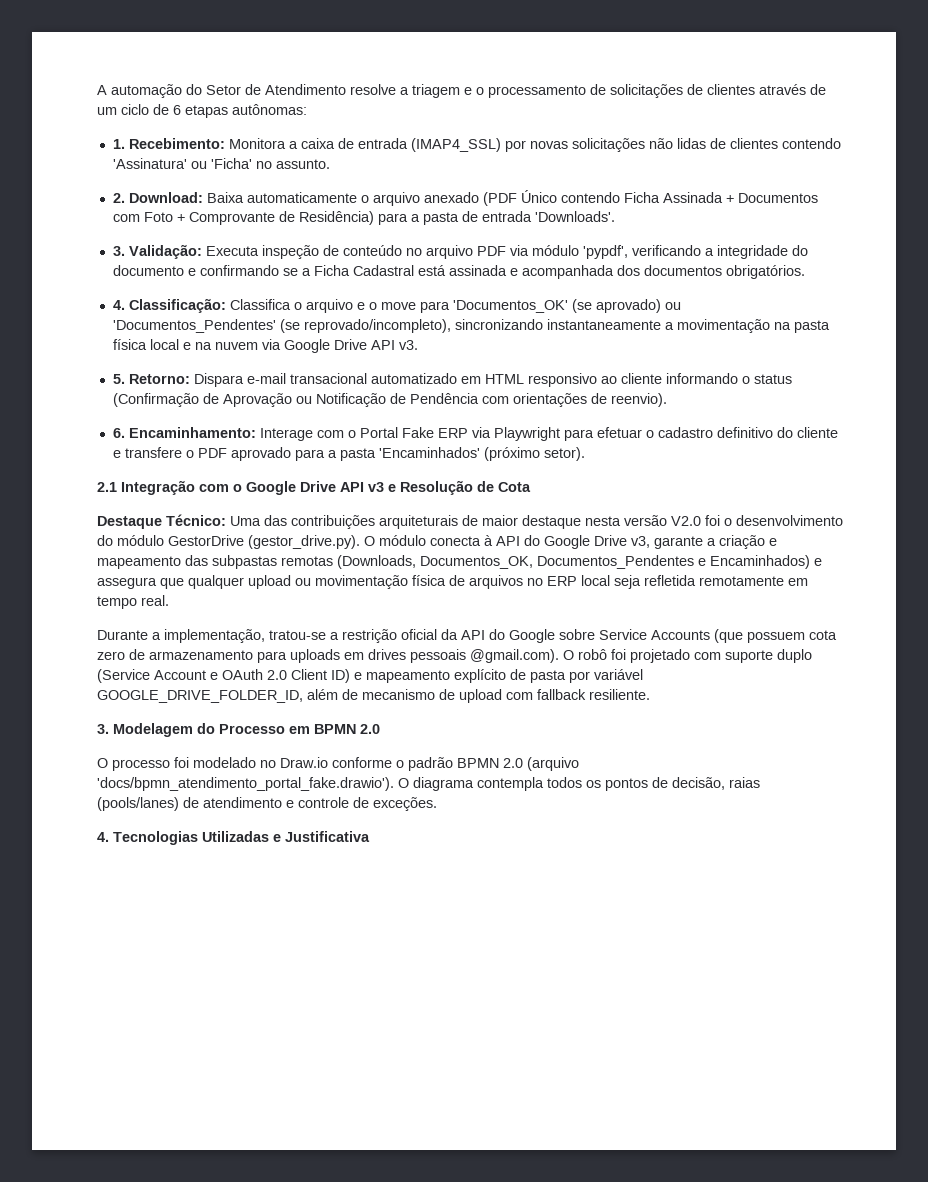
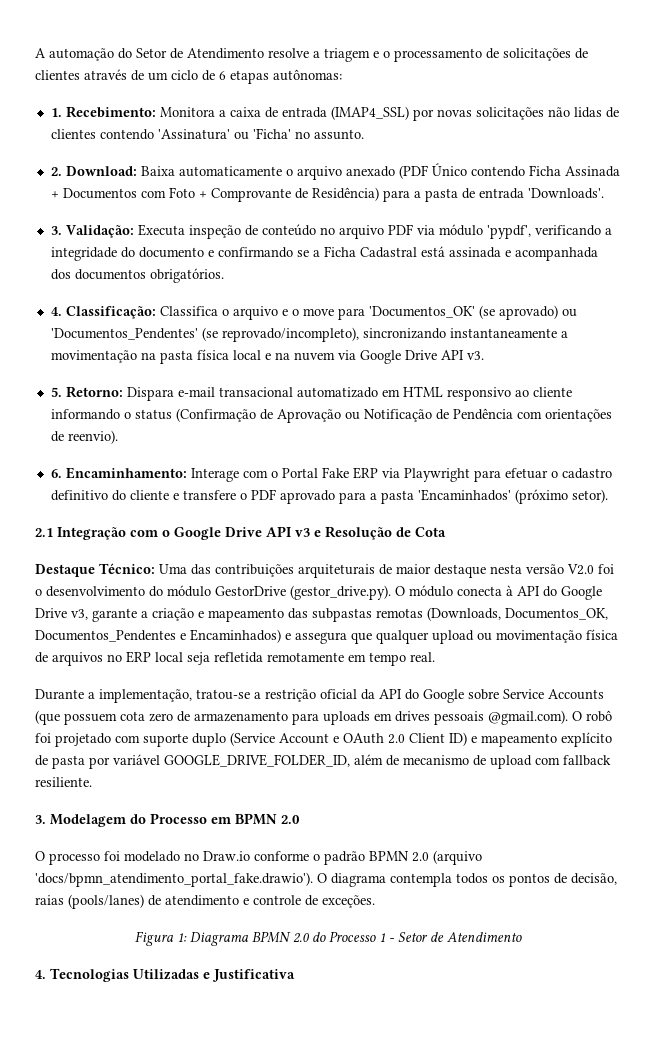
+ Figura 1: Diagrama BPMN 2.0 do Processo 1 - Setor de Atendimento

